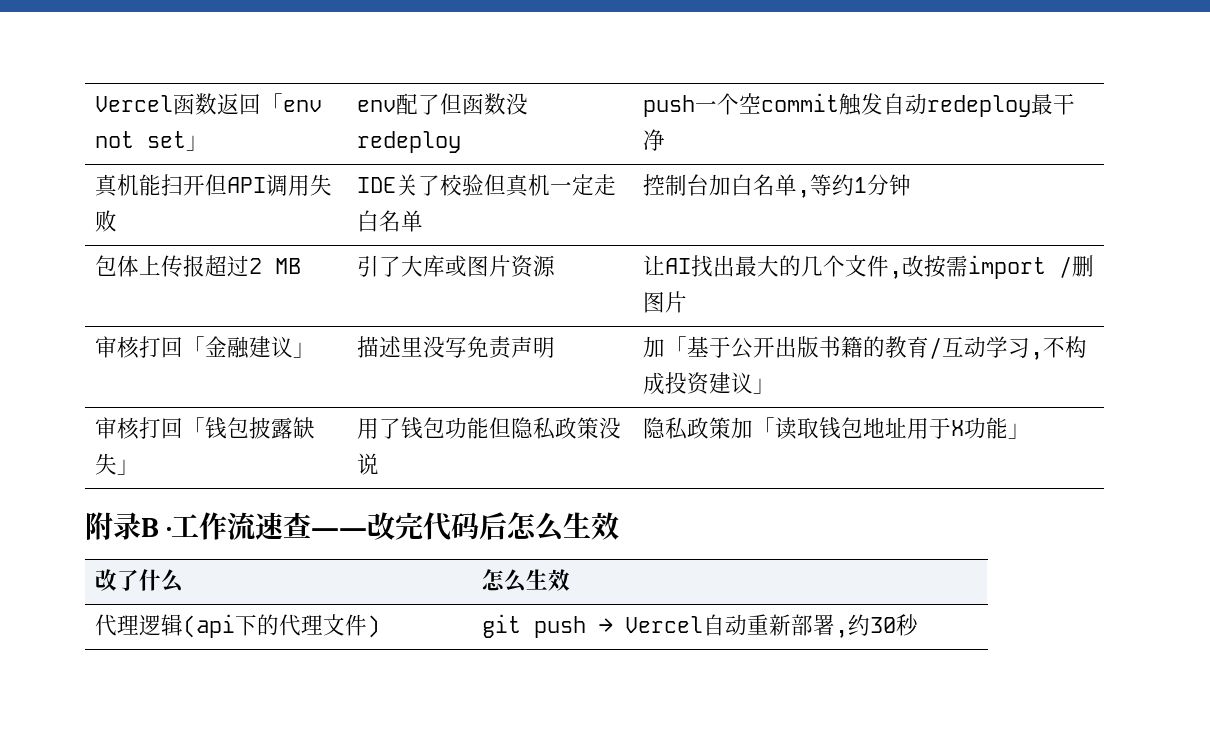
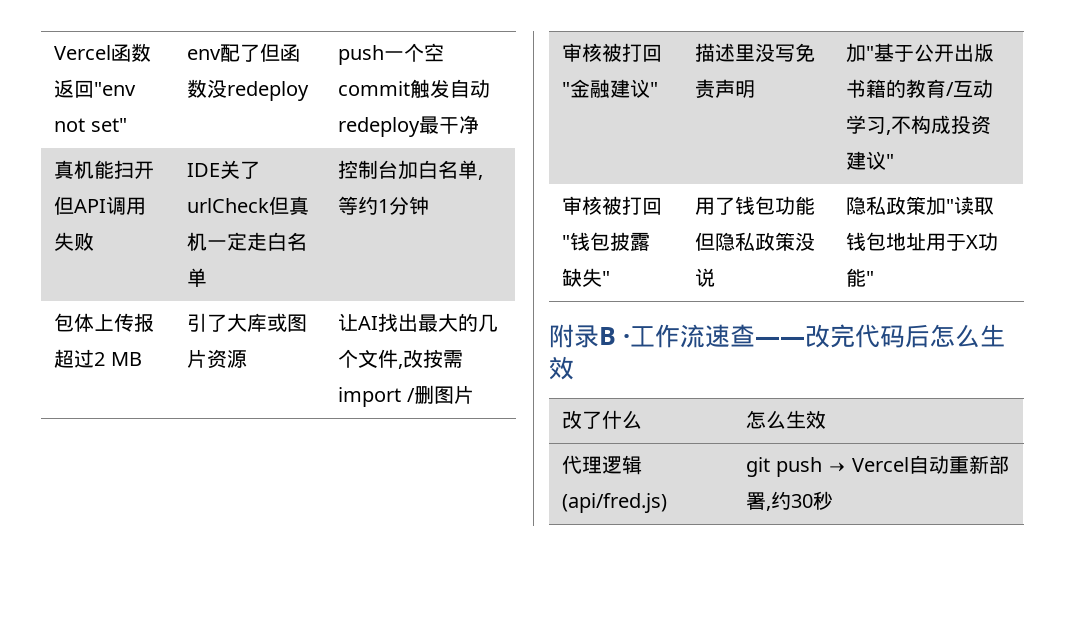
- Vercel函数返回「env not set」 | env配了但函数没redeploy | push一个空commit触发自动redeploy最干净
+ Vercel函数返回"env not set" | env配了但函数没redeploy | push一个空commit触发自动redeploy最干净
- 真机能扫开但API调用失败 | IDE关了校验但真机一定走白名单 | 控制台加白名单,等约1分钟
+ 真机能扫开但API调用失败 | IDE关了urlCheck但真机一定走白名单 | 控制台加白名单,等约1分钟
- 审核打回「金融建议」 | 描述里没写免责声明 | 加「基于公开出版书籍的教育/互动学习,不构成投资建议」
- 审核打回「钱包披露缺失」 | 用了钱包功能但隐私政策没说 | 隐私政策加「读取钱包地址用于X功能」
+ 审核被打回"金融建议" | 描述里没写免责声明 | 加"基于公开出版书籍的教育/互动学习,不构成投资建议"
+ 审核被打回"钱包披露缺失" | 用了钱包功能但隐私政策没说 | 隐私政策加"读取钱包地址用于X功能"
- 代理逻辑(api下的代理文件) | git push → Vercel自动重新部署,约30秒
+ 代理逻辑(api/fred.js) | git push → Vercel自动重新部署,约30秒

